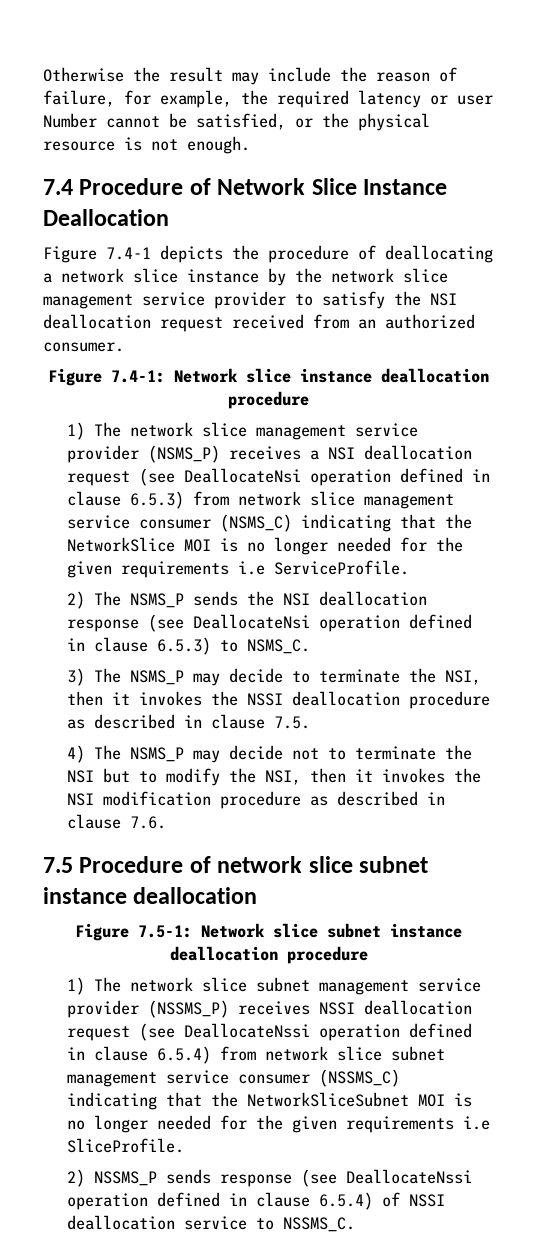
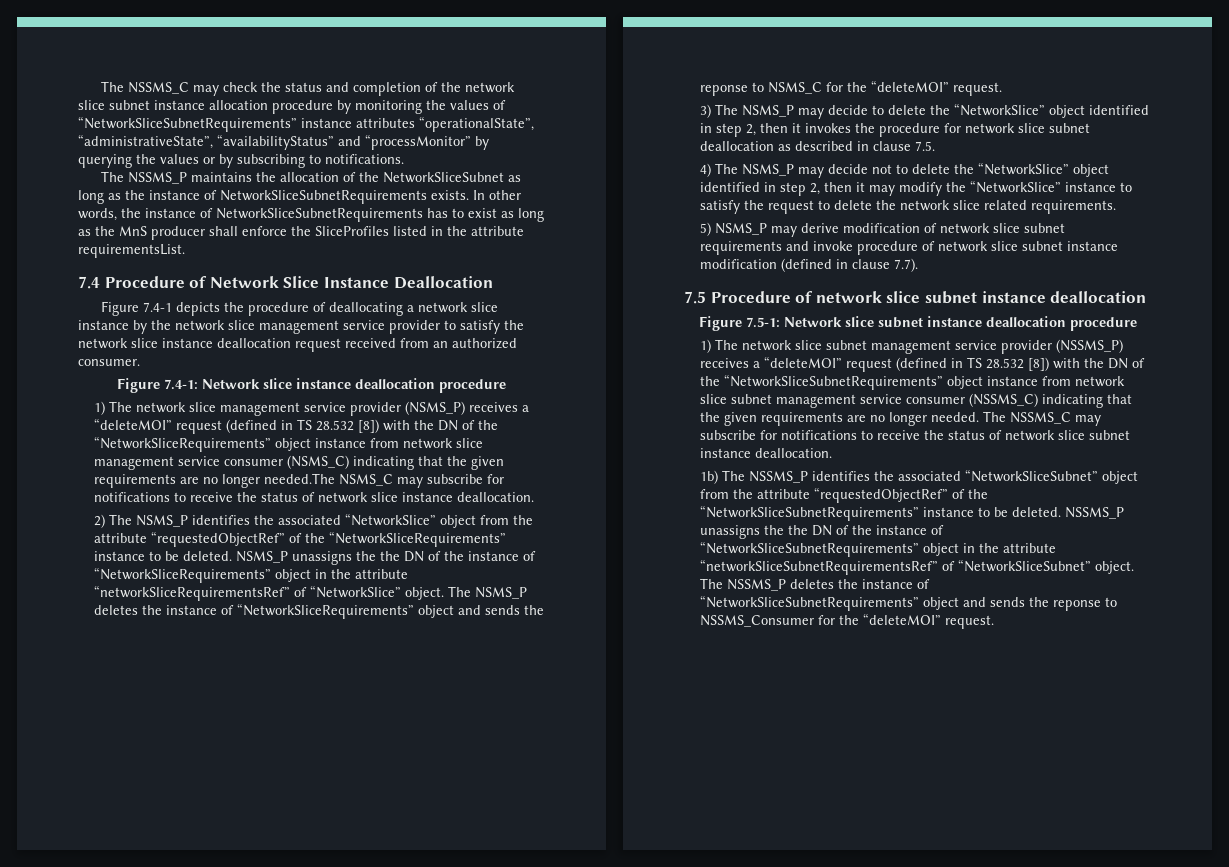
- Otherwise the result may include the reason of failure, for example, the required latency or user Number cannot be satisfied, or the physical resource is not enough.
+ The NSSMS_C may check the status and completion of the network slice subnet instance allocation procedure by monitoring the values of “NetworkSliceSubnetRequirements” instance attributes “operationalState”, “administrativeState”, “availabilityStatus” and “processMonitor” by querying the values or by subscribing to notifications.
+ The NSSMS_P maintains the allocation of the NetworkSliceSubnet as long as the instance of NetworkSliceSubnetRequirements exists. In other words, the instance of NetworkSliceSubnetRequirements has to exist as long as the MnS producer shall enforce the SliceProfiles listed in the attribute requirementsList.
- Figure 7.4-1 depicts the procedure of deallocating a network slice instance by the network slice management service provider to satisfy the NSI deallocation request received from an authorized consumer.
+ Figure 7.4-1 depicts the procedure of deallocating a network slice instance by the network slice management service provider to satisfy the network slice instance deallocation request received from an authorized consumer.
- 1) The network slice management service provider (NSMS_P) receives a NSI deallocation request (see DeallocateNsi operation defined in clause 6.5.3) from network slice management service consumer (NSMS_C) indicating that the NetworkSlice MOI is no longer needed for the given requirements i.e ServiceProfile.
- 2) The NSMS_P sends the NSI deallocation response (see DeallocateNsi operation defined in clause 6.5.3) to NSMS_C.
+ 1) The network slice management service provider (NSMS_P) receives a “deleteMOI” request (defined in TS 28.532 [8]) with the DN of the “NetworkSliceRequirements” object instance from network slice management service consumer (NSMS_C) indicating that the given requirements are no longer needed.The NSMS_C may subscribe for notifications to receive the status of network slice instance deallocation.
+ 2) The NSMS_P identifies the associated “NetworkSlice” object from the attribute “requestedObjectRef” of the “NetworkSliceRequirements” instance to be deleted. NSMS_P unassigns the the DN of the instance of “NetworkSliceRequirements” object in the attribute “networkSliceRequirementsRef” of “NetworkSlice” object. The NSMS_P deletes the instance of “NetworkSliceRequirements” object and sends the reponse to NSMS_C for the “deleteMOI” request.
- 3) The NSMS_P may decide to terminate the NSI, then it invokes the NSSI deallocation procedure as described in clause 7.5.
+ 3) The NSMS_P may decide to delete the “NetworkSlice” object identified in step 2, then it invokes the procedure for network slice subnet deallocation as described in clause 7.5.
- 4) The NSMS_P may decide not to terminate the NSI but to modify the NSI, then it invokes the NSI modification procedure as described in clause 7.6.
+ 4) The NSMS_P may decide not to delete the “NetworkSlice” object identified in step 2, then it may modify the “NetworkSlice” instance to satisfy the request to delete the network slice related requirements.
+ 5) NSMS_P may derive modification of network slice subnet requirements and invoke procedure of network slice subnet instance modification (defined in clause 7.7).
- 1) The network slice subnet management service provider (NSSMS_P) receives NSSI deallocation request (see DeallocateNssi operation defined in clause 6.5.4) from network slice subnet management service consumer (NSSMS_C) indicating that the NetworkSliceSubnet MOI is no longer needed for the given requirements i.e SliceProfile.
- 2) NSSMS_P sends response (see DeallocateNssi operation defined in clause 6.5.4) of NSSI deallocation service to NSSMS_C.
+ 1) The network slice subnet management service provider (NSSMS_P) receives a “deleteMOI” request (defined in TS 28.532 [8]) with the DN of the “NetworkSliceSubnetRequirements” object instance from network slice subnet management service consumer (NSSMS_C) indicating that the given requirements are no longer needed. The NSSMS_C may subscribe for notifications to receive the status of network slice subnet instance deallocation.
+ 1b) The NSSMS_P identifies the associated “NetworkSliceSubnet” object from the attribute “requestedObjectRef” of the “NetworkSliceSubnetRequirements” instance to be deleted. NSSMS_P unassigns the the DN of the instance of “NetworkSliceSubnetRequirements” object in the attribute “networkSliceSubnetRequirementsRef” of “NetworkSliceSubnet” object. The NSSMS_P deletes the instance of “NetworkSliceSubnetRequirements” object and sends the reponse to NSSMS_Consumer for the “deleteMOI” request.

